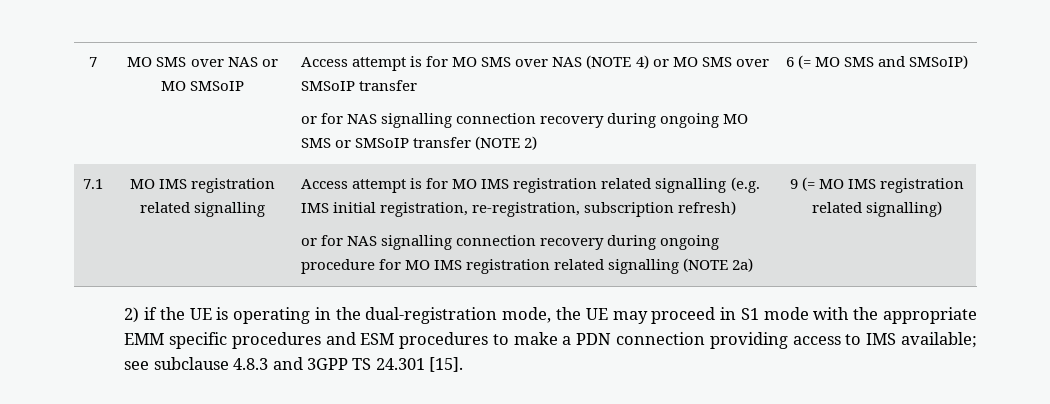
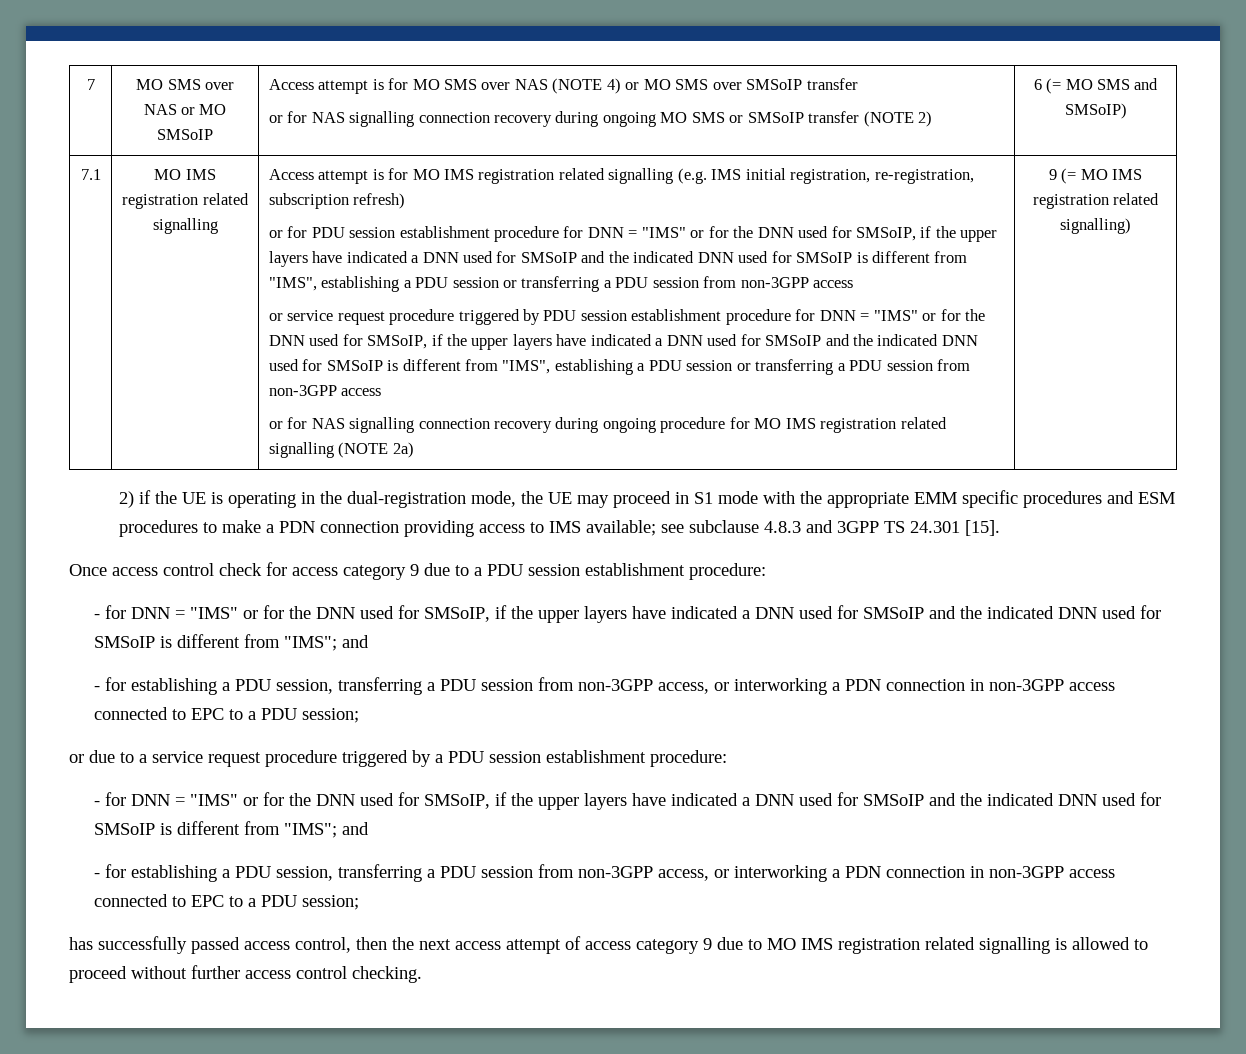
+ or for PDU session establishment procedure for DNN = "IMS" or for the DNN used for SMSoIP, if the upper layers have indicated a DNN used for SMSoIP and the indicated DNN used for SMSoIP is different from "IMS", establishing a PDU session or transferring a PDU session from non-3GPP access
+ or service request procedure triggered by PDU session establishment procedure for DNN = "IMS" or for the DNN used for SMSoIP, if the upper layers have indicated a DNN used for SMSoIP and the indicated DNN used for SMSoIP is different from "IMS", establishing a PDU session or transferring a PDU session from non-3GPP access
+ Once access control check for access category 9 due to a PDU session establishment procedure:
+ - for DNN = "IMS" or for the DNN used for SMSoIP, if the upper layers have indicated a DNN used for SMSoIP and the indicated DNN used for SMSoIP is different from "IMS"; and
+ - for establishing a PDU session, transferring a PDU session from non-3GPP access, or interworking a PDN connection in non-3GPP access connected to EPC to a PDU session;
+ or due to a service request procedure triggered by a PDU session establishment procedure:
+ - for DNN = "IMS" or for the DNN used for SMSoIP, if the upper layers have indicated a DNN used for SMSoIP and the indicated DNN used for SMSoIP is different from "IMS"; and
+ - for establishing a PDU session, transferring a PDU session from non-3GPP access, or interworking a PDN connection in non-3GPP access connected to EPC to a PDU session;
+ has successfully passed access control, then the next access attempt of access category 9 due to MO IMS registration related signalling is allowed to proceed without further access control checking.

